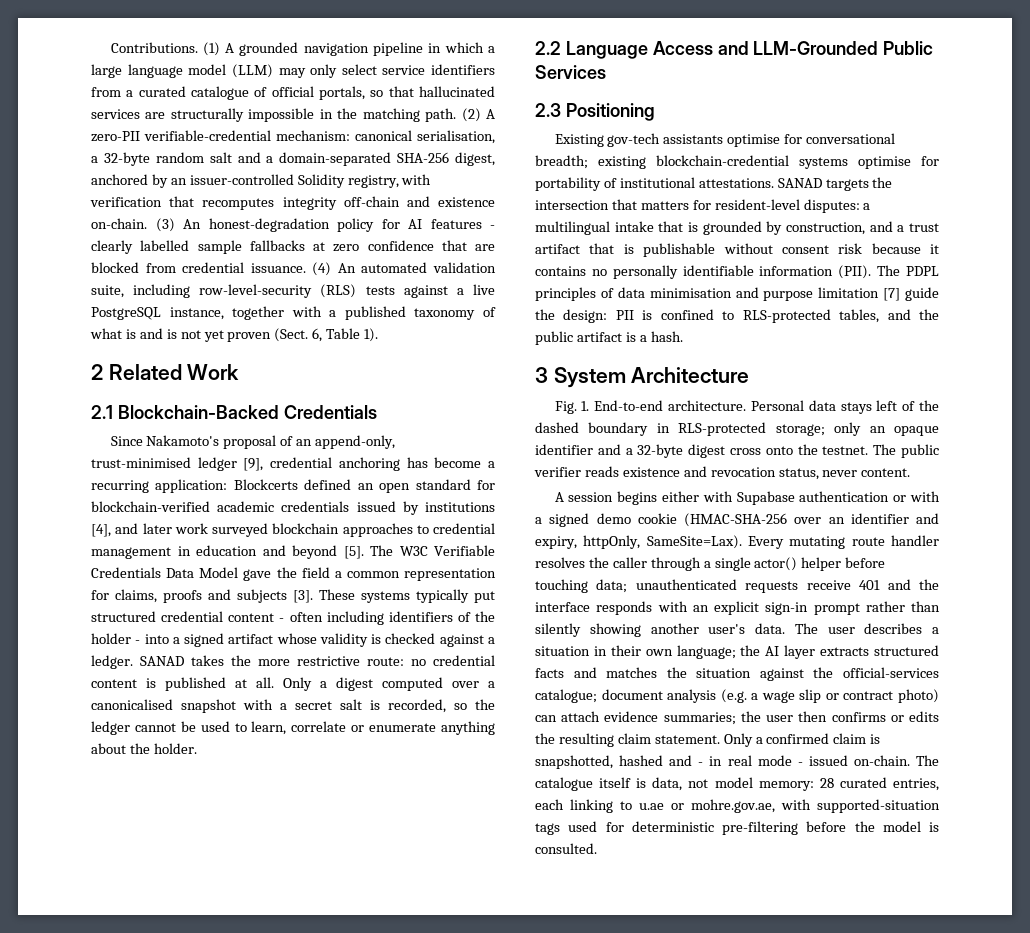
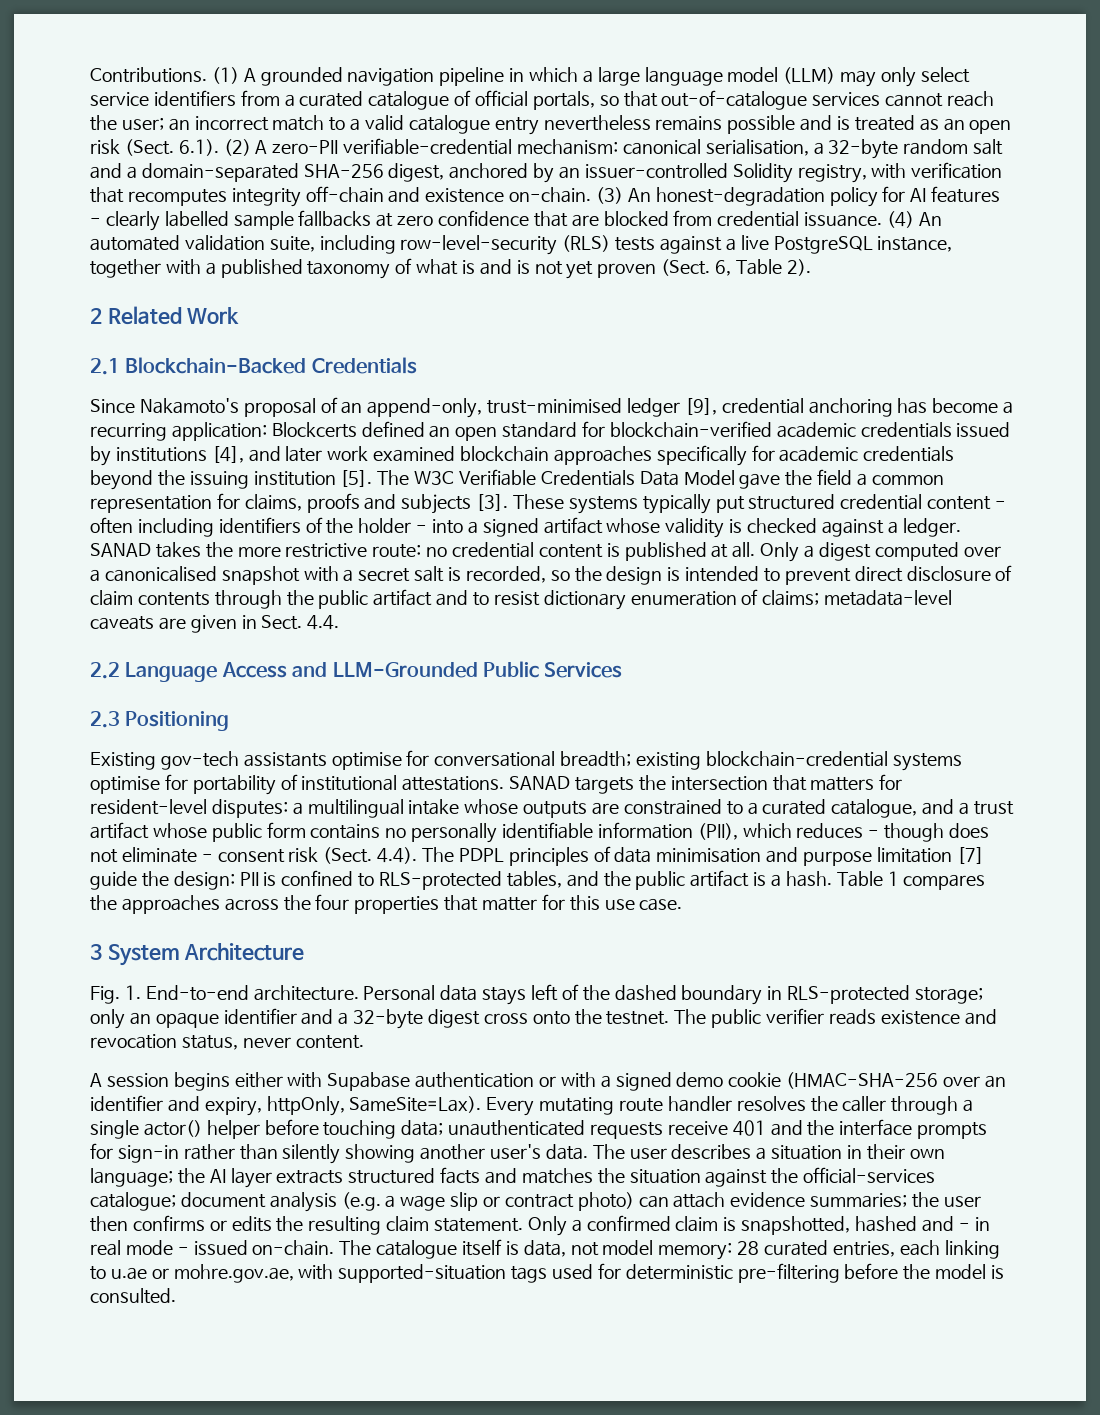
- (1) A grounded navigation pipeline in which a large language model (LLM) may only select service identifiers from a curated catalogue of official portals, so that hallucinated services are structurally impossible in the matching path. (2) A zero-PII verifiable-credential mechanism: canonical serialisation, a 32-byte random salt and a domain-separated SHA-256 digest, anchored by an issuer-controlled Solidity registry, with verification that recomputes integrity off-chain and existence on-chain.
+ (1) A grounded navigation pipeline in which a large language model (LLM) may only select service identifiers from a curated catalogue of official portals, so that out-of-catalogue services cannot reach the user; an incorrect match to a valid catalogue entry nevertheless remains possible and is treated as an open risk (Sect. 6.1). (2) A zero-PII verifiable-credential mechanism: canonical serialisation, a 32-byte random salt and a domain-separated SHA-256 digest, anchored by an issuer-controlled Solidity registry, with verification that recomputes integrity off-chain and existence on-chain.
- (4) An automated validation suite, including row-level-security (RLS) tests against a live PostgreSQL instance, together with a published taxonomy of what is and is not yet proven (Sect. 6, Table 1).
+ (4) An automated validation suite, including row-level-security (RLS) tests against a live PostgreSQL instance, together with a published taxonomy of what is and is not yet proven (Sect. 6, Table 2).
- Since Nakamoto's proposal of an append-only, trust-minimised ledger [9], credential anchoring has become a recurring application: Blockcerts defined an open standard for blockchain-verified academic credentials issued by institutions [4], and later work surveyed blockchain approaches to credential management in education and beyond [5].
+ Since Nakamoto's proposal of an append-only, trust-minimised ledger [9], credential anchoring has become a recurring application: Blockcerts defined an open standard for blockchain-verified academic credentials issued by institutions [4], and later work examined blockchain approaches specifically for academic credentials beyond the issuing institution [5].
- Only a digest computed over a canonicalised snapshot with a secret salt is recorded, so the ledger cannot be used to learn, correlate or enumerate anything about the holder.
+ Only a digest computed over a canonicalised snapshot with a secret salt is recorded, so the design is intended to prevent direct disclosure of claim contents through the public artifact and to resist dictionary enumeration of claims; metadata-level caveats are given in Sect. 4.4.
- SANAD targets the intersection that matters for resident-level disputes: a multilingual intake that is grounded by construction, and a trust artifact that is publishable without consent risk because it contains no personally identifiable information (PII). The PDPL principles of data minimisation and purpose limitation [7] guide the design: PII is confined to RLS-protected tables, and the public artifact is a hash.
+ SANAD targets the intersection that matters for resident-level disputes: a multilingual intake whose outputs are constrained to a curated catalogue, and a trust artifact whose public form contains no personally identifiable information (PII), which reduces - though does not eliminate - consent risk (Sect. 4.4). The PDPL principles of data minimisation and purpose limitation [7] guide the design: PII is confined to RLS-protected tables, and the public artifact is a hash. Table 1 compares the approaches across the four properties that matter for this use case.
- Every mutating route handler resolves the caller through a single actor() helper before touching data; unauthenticated requests receive 401 and the interface responds with an explicit sign-in prompt rather than silently showing another user's data.
+ Every mutating route handler resolves the caller through a single actor() helper before touching data; unauthenticated requests receive 401 and the interface prompts for sign-in rather than silently showing another user's data.

